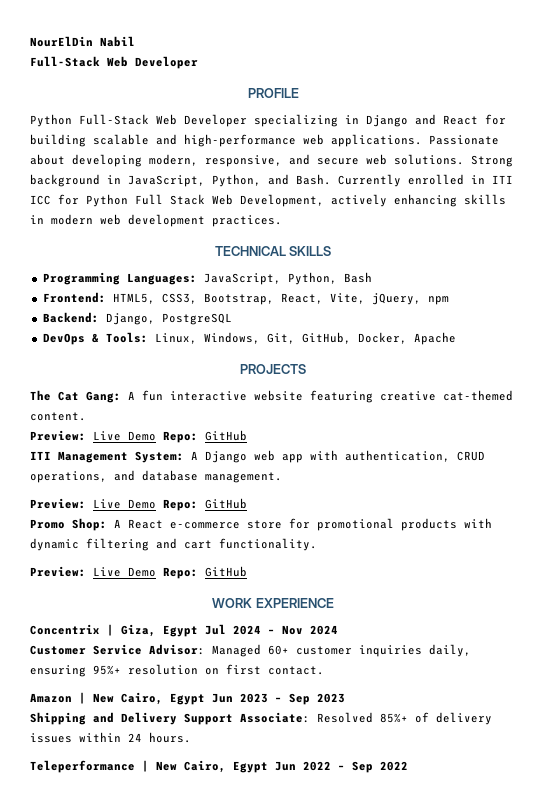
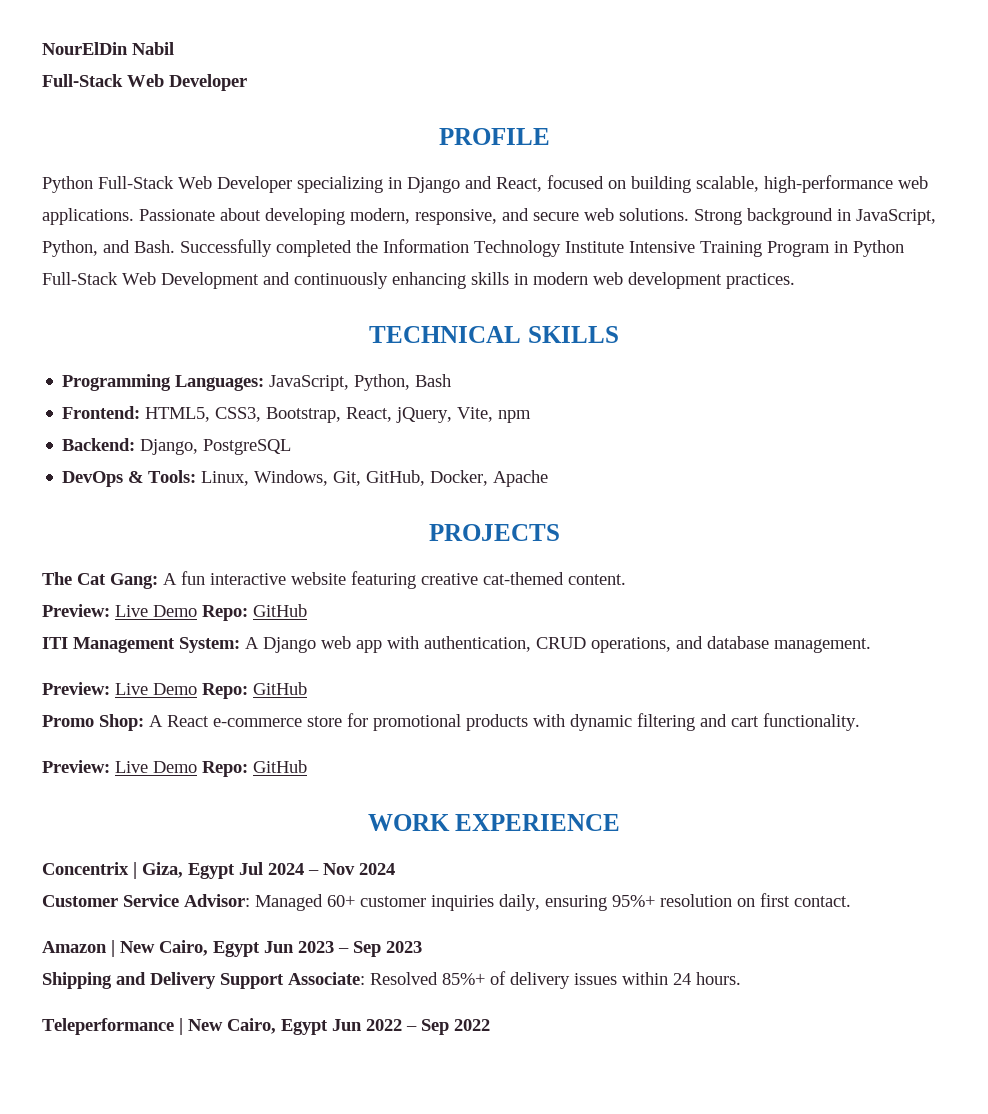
- Python Full-Stack Web Developer specializing in Django and React for building scalable and high-performance web applications.
+ Python Full-Stack Web Developer specializing in Django and React, focused on building scalable, high-performance web applications.
- Currently enrolled in ITI ICC for Python Full Stack Web Development, actively enhancing skills in modern web development practices.
+ Successfully completed the Information Technology Institute Intensive Training Program in Python Full-Stack Web Development and continuously enhancing skills in modern web development practices.
- Frontend: HTML5, CSS3, Bootstrap, React, Vite, jQuery, npm
+ Frontend: HTML5, CSS3, Bootstrap, React, jQuery, Vite, npm

